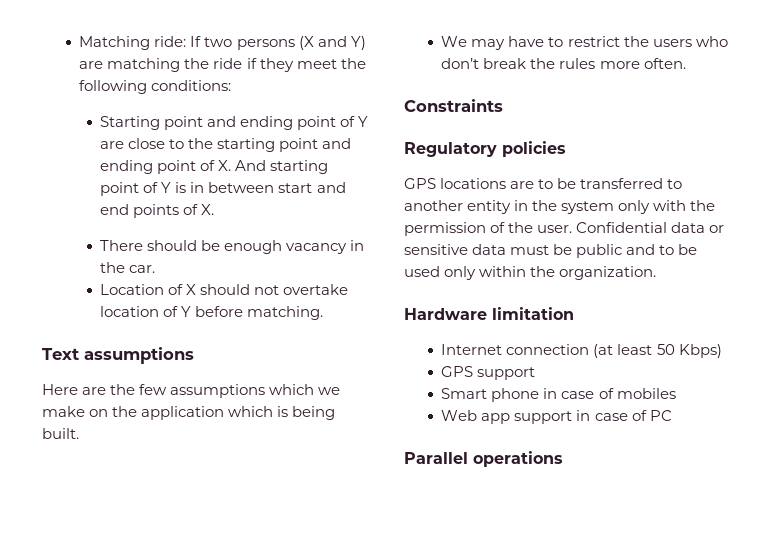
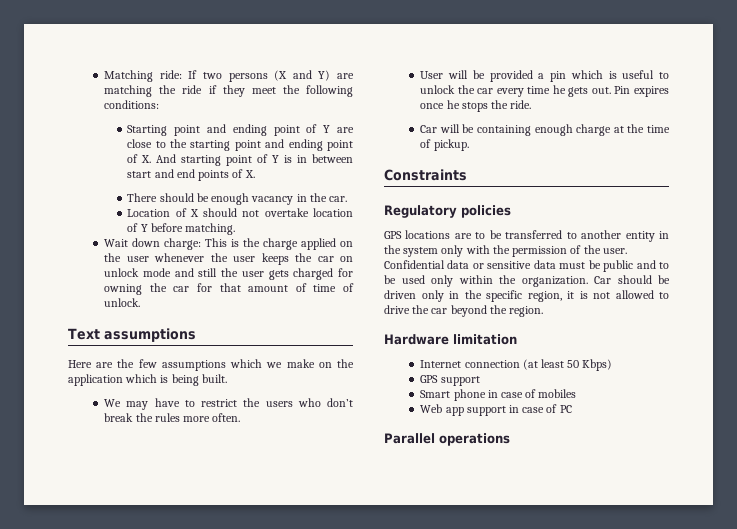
+ Wait down charge: This is the charge applied on the user whenever the user keeps the car on unlock mode and still the user gets charged for owning the car for that amount of time of unlock.
+ User will be provided a pin which is useful to unlock the car every time he gets out. Pin expires once he stops the ride.
+ Car will be containing enough charge at the time of pickup.
+ Car should be driven only in the specific region, it is not allowed to drive the car beyond the region.

